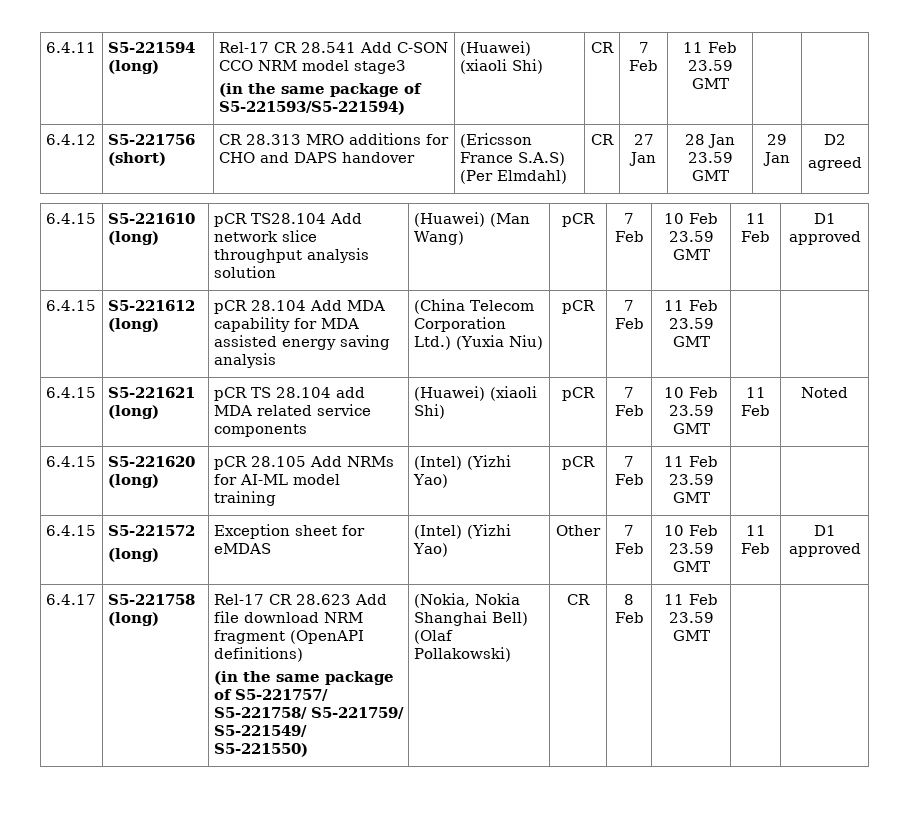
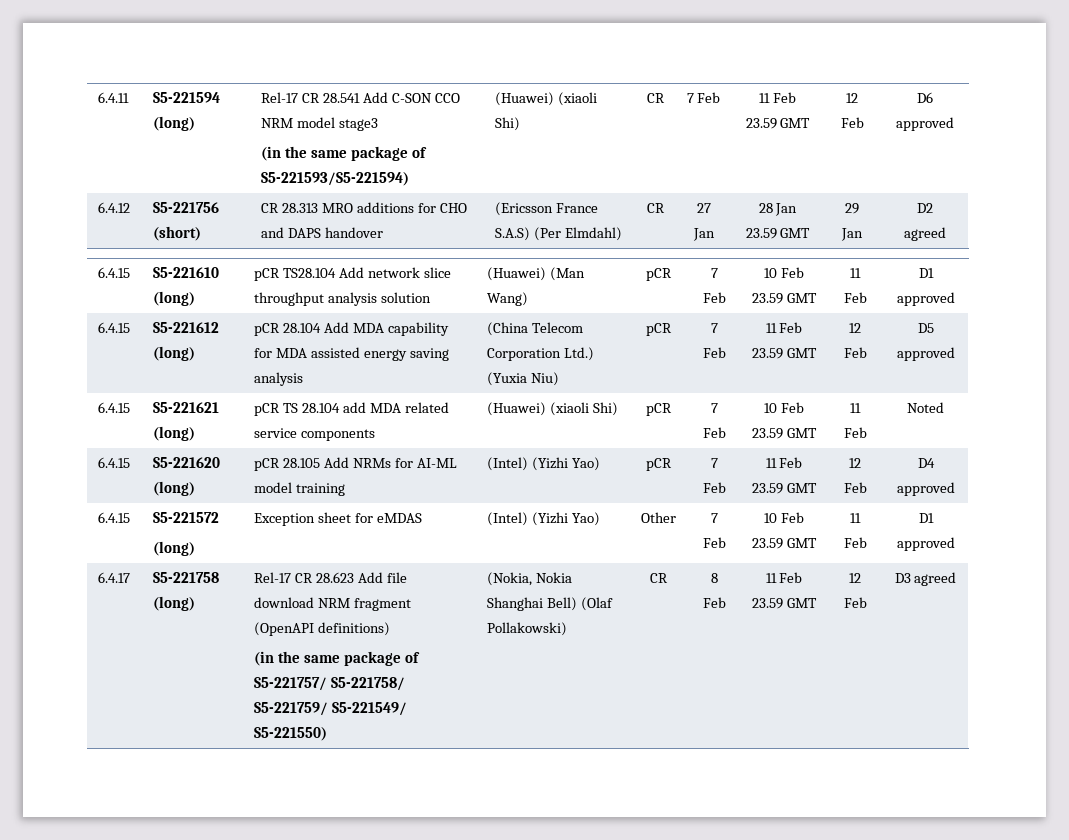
  6.4.11 | S5-221594 (long) | Rel-17 CR 28.541 Add C-SON CCO NRM model stage3
- (in the same package of S5-221593/S5-221594) | (Huawei) (xiaoli Shi) | CR | 7 Feb | 11 Feb 23.59 GMT | |
+ (in the same package of S5-221593/S5-221594) | (Huawei) (xiaoli Shi) | CR | 7 Feb | 11 Feb 23.59 GMT | 12 Feb | D6 approved
- 6.4.15 | S5-221612 (long) | pCR 28.104 Add MDA capability for MDA assisted energy saving analysis | (China Telecom Corporation Ltd.) (Yuxia Niu) | pCR | 7 Feb | 11 Feb 23.59 GMT | |
+ 6.4.15 | S5-221612 (long) | pCR 28.104 Add MDA capability for MDA assisted energy saving analysis | (China Telecom Corporation Ltd.) (Yuxia Niu) | pCR | 7 Feb | 11 Feb 23.59 GMT | 12 Feb | D5 approved
- 6.4.15 | S5-221620 (long) | pCR 28.105 Add NRMs for AI-ML model training | (Intel) (Yizhi Yao) | pCR | 7 Feb | 11 Feb 23.59 GMT | |
+ 6.4.15 | S5-221620 (long) | pCR 28.105 Add NRMs for AI-ML model training | (Intel) (Yizhi Yao) | pCR | 7 Feb | 11 Feb 23.59 GMT | 12 Feb | D4 approved
  6.4.17 | S5-221758 (long) | Rel-17 CR 28.623 Add file download NRM fragment (OpenAPI definitions)
- (in the same package of S5-221757/ S5-221758/ S5-221759/ S5-221549/ S5-221550) | (Nokia, Nokia Shanghai Bell) (Olaf Pollakowski) | CR | 8 Feb | 11 Feb 23.59 GMT | |
+ (in the same package of S5-221757/ S5-221758/ S5-221759/ S5-221549/ S5-221550) | (Nokia, Nokia Shanghai Bell) (Olaf Pollakowski) | CR | 8 Feb | 11 Feb 23.59 GMT | 12 Feb | D3 agreed

